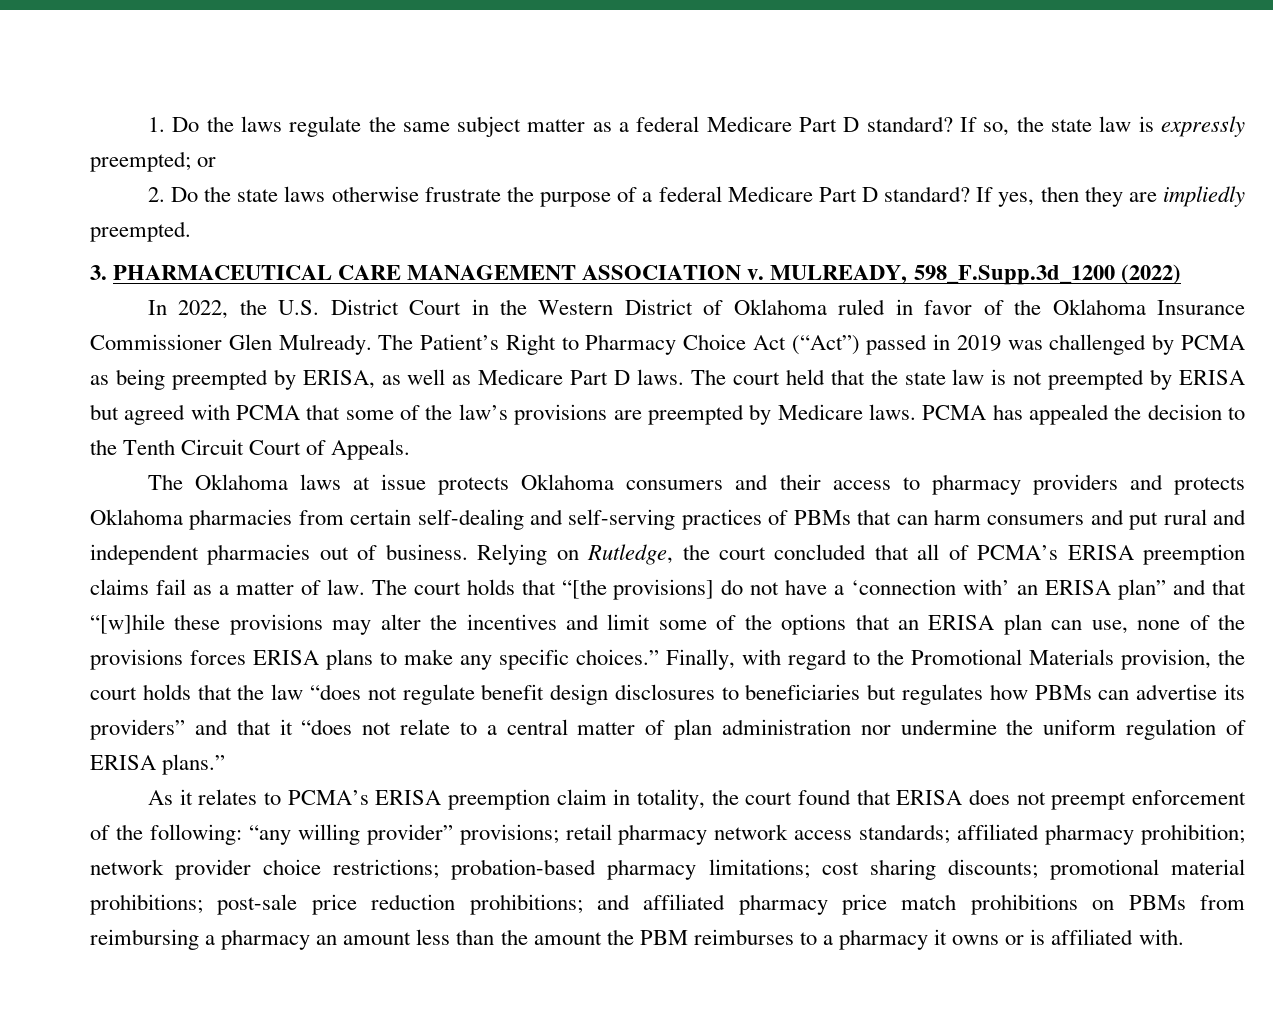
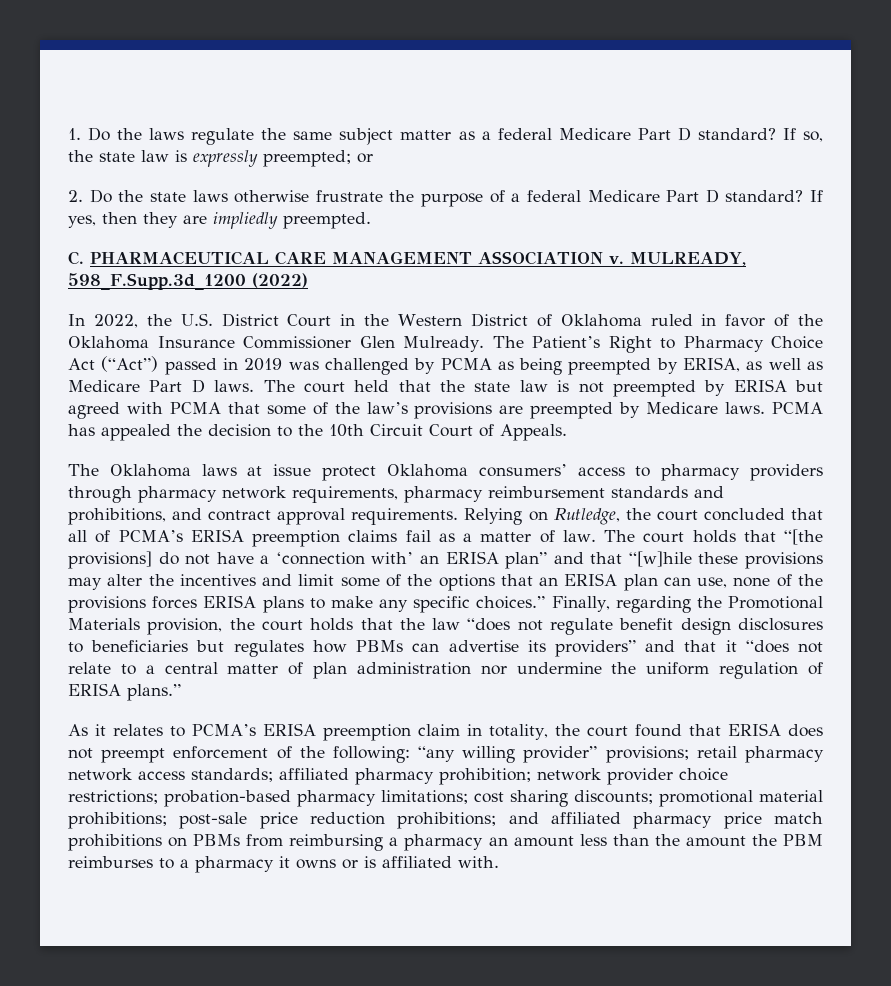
- 3. PHARMACEUTICAL CARE MANAGEMENT ASSOCIATION v.
+ C. PHARMACEUTICAL CARE MANAGEMENT ASSOCIATION v.
- PCMA has appealed the decision to the Tenth Circuit Court of Appeals.
+ PCMA has appealed the decision to the 10th Circuit Court of Appeals.
- The Oklahoma laws at issue protects Oklahoma consumers and their access to pharmacy providers and protects Oklahoma pharmacies from certain self-dealing and self-serving practices of PBMs that can harm consumers and put rural and independent pharmacies out of business.
+ The Oklahoma laws at issue protect Oklahoma consumers’ access to pharmacy providers through pharmacy network requirements, pharmacy reimbursement standards and prohibitions, and contract approval requirements.
- Finally, with regard to the Promotional Materials provision, the court holds that the law “does not regulate benefit design disclosures to beneficiaries but regulates how PBMs can advertise its providers” and that it “does not relate to a central matter of plan administration nor undermine the uniform regulation of ERISA plans.”
+ Finally, regarding the Promotional Materials provision, the court holds that the law “does not regulate benefit design disclosures to beneficiaries but regulates how PBMs can advertise its providers” and that it “does not relate to a central matter of plan administration nor undermine the uniform regulation of ERISA plans.”

